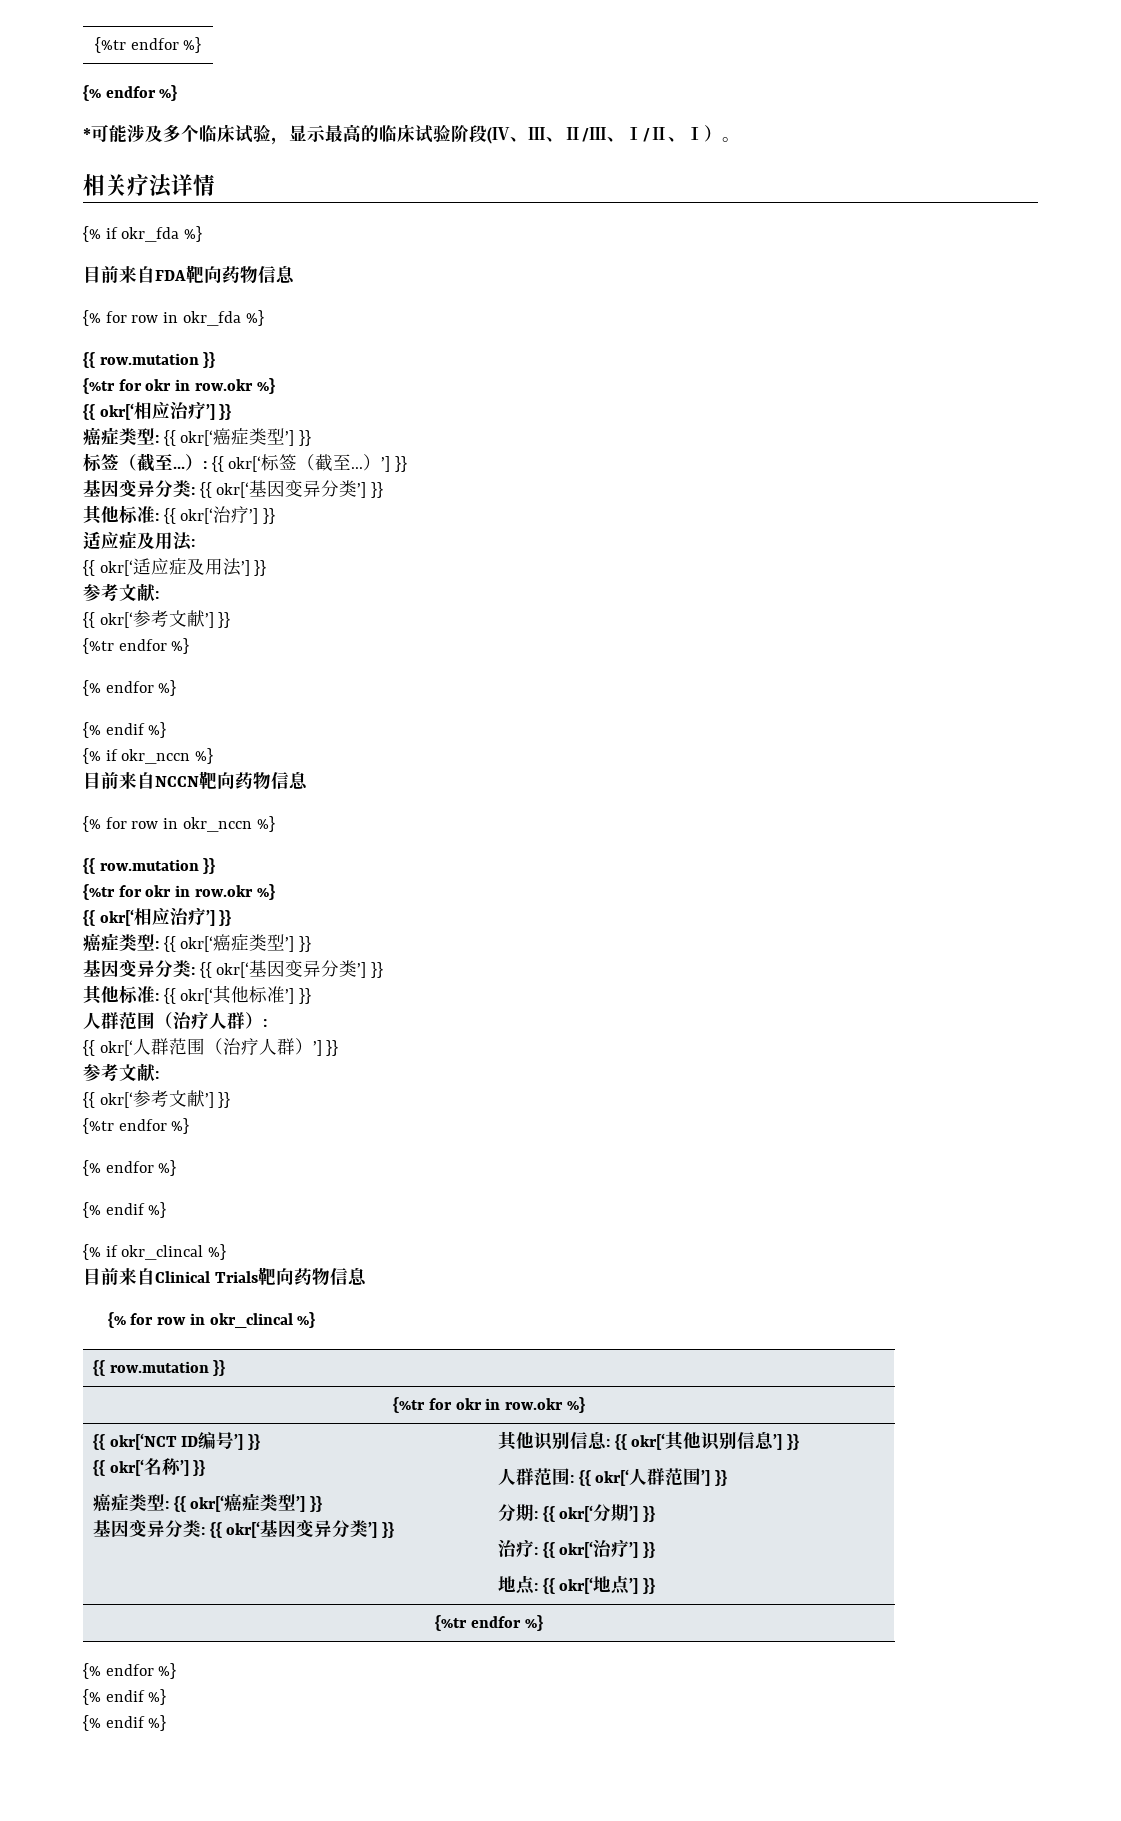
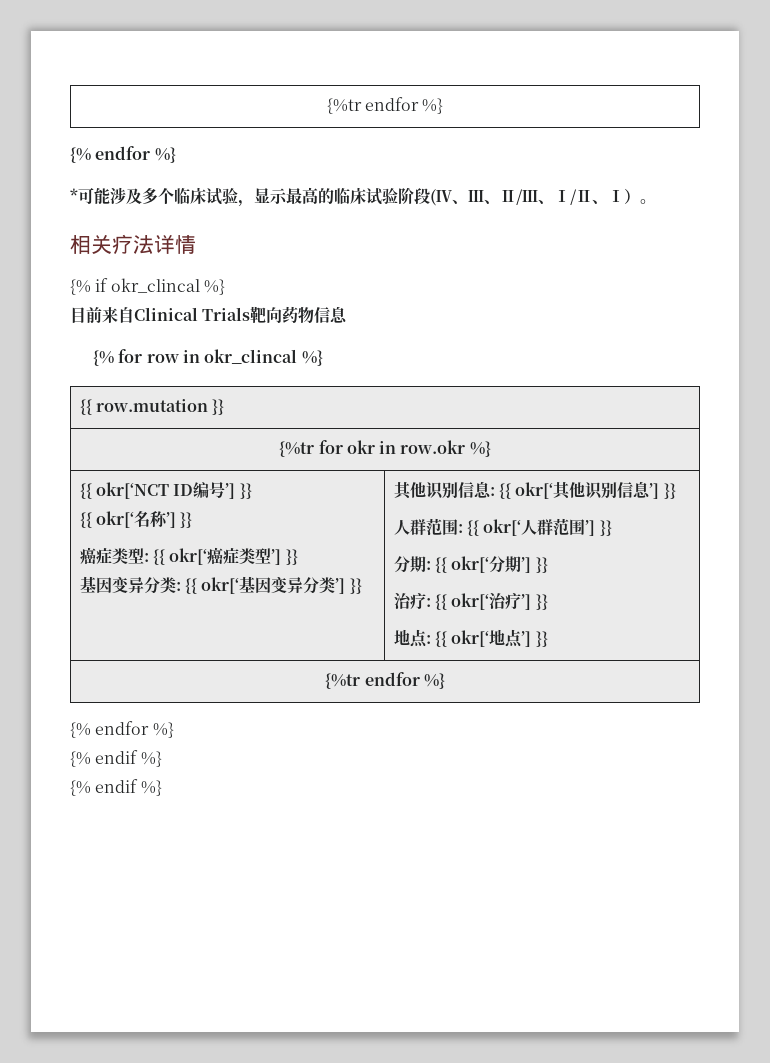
- {% if okr_fda %}
- 目前来自FDA靶向药物信息
- {% for row in okr_fda %}
- {{ row.mutation }}
- {%tr for okr in row.okr %}
- {{ okr[‘相应治疗’] }}
- 癌症类型: {{ okr[‘癌症类型’] }}
- 标签（截至...）: {{ okr[‘标签（截至...）’] }}
- 基因变异分类: {{ okr[‘基因变异分类’] }}
- 其他标准: {{ okr[‘治疗’] }}
- 适应症及用法:
- {{ okr[‘适应症及用法’] }}
- 参考文献:
- {{ okr[‘参考文献’] }}
- {%tr endfor %}
- {% endfor %}
- {% endif %}
- {% if okr_nccn %}
- 目前来自NCCN靶向药物信息
- {% for row in okr_nccn %}
- {{ row.mutation }}
- {%tr for okr in row.okr %}
- {{ okr[‘相应治疗’] }}
- 癌症类型: {{ okr[‘癌症类型’] }}
- 基因变异分类: {{ okr[‘基因变异分类’] }}
- 其他标准: {{ okr[‘其他标准’] }}
- 人群范围（治疗人群）:
- {{ okr[‘人群范围（治疗人群）’] }}
- 参考文献:
- {{ okr[‘参考文献’] }}
- {%tr endfor %}
- {% endfor %}
- {% endif %}

